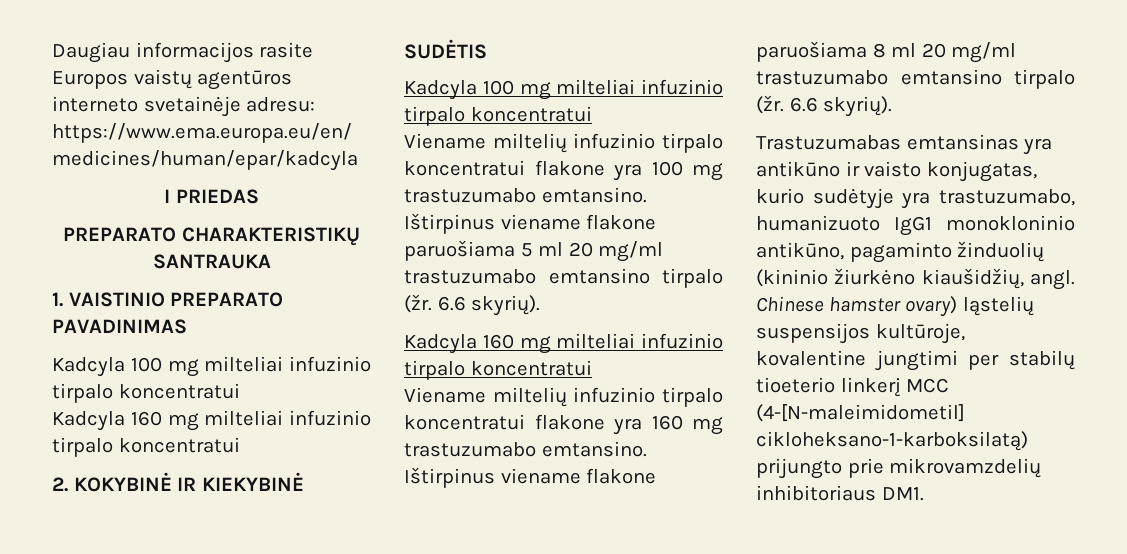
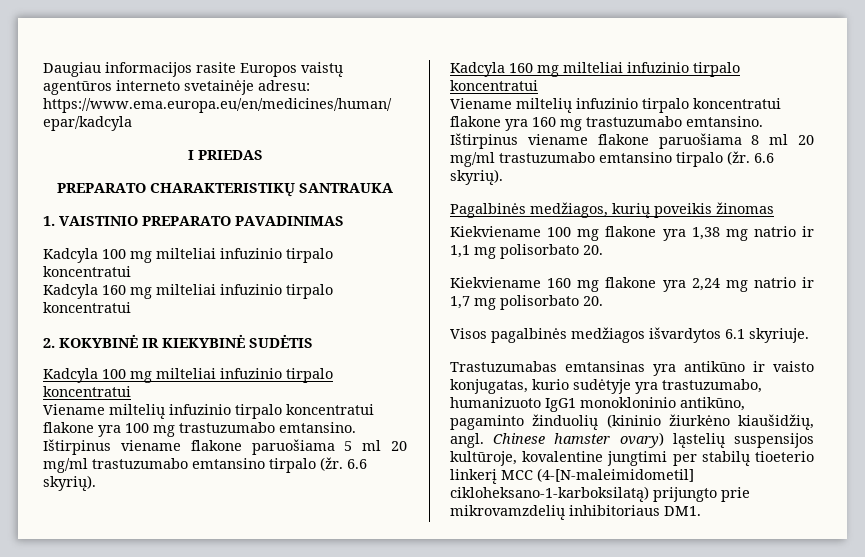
+ Pagalbinės medžiagos, kurių poveikis žinomas
+ Kiekviename 100 mg flakone yra 1,38 mg natrio ir 1,1 mg polisorbato 20.
+ Kiekviename 160 mg flakone yra 2,24 mg natrio ir 1,7 mg polisorbato 20.
+ Visos pagalbinės medžiagos išvardytos 6.1 skyriuje.

